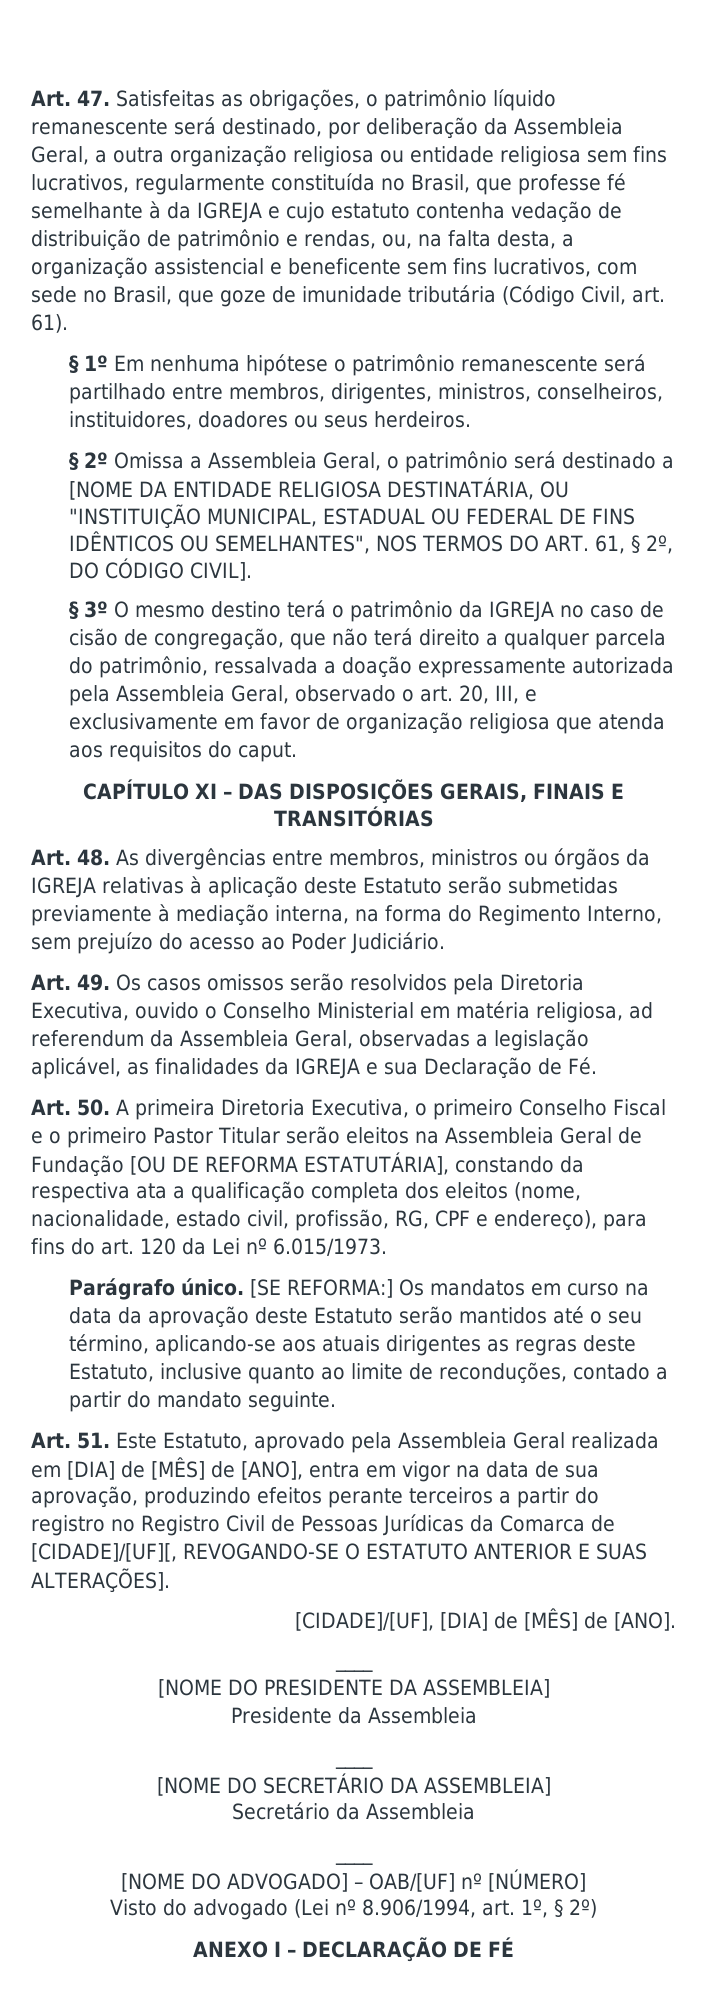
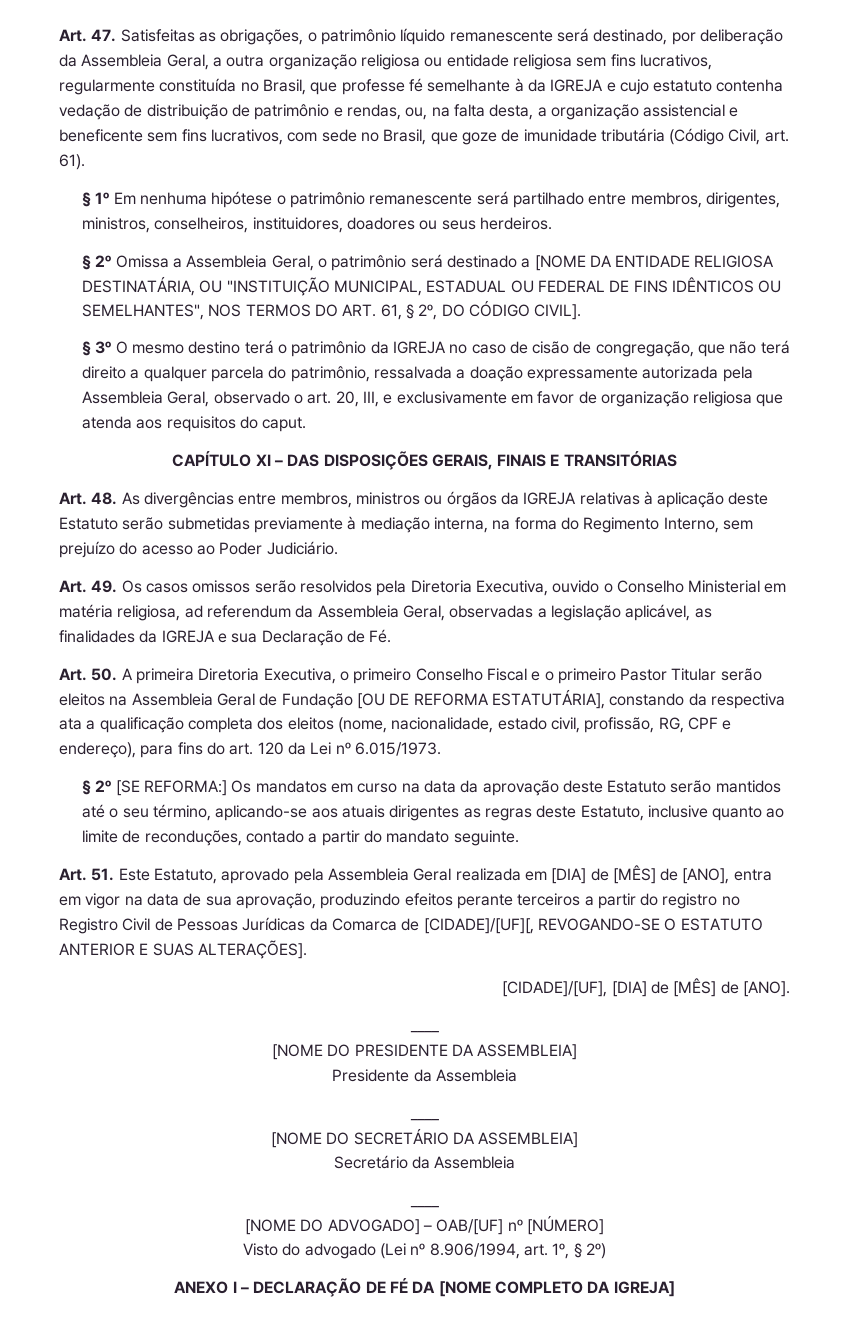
- Parágrafo único. [SE REFORMA:] Os mandatos em curso na data da aprovação deste Estatuto serão mantidos até o seu término, aplicando-se aos atuais dirigentes as regras deste Estatuto, inclusive quanto ao limite de reconduções, contado a partir do mandato seguinte.
+ § 2º [SE REFORMA:] Os mandatos em curso na data da aprovação deste Estatuto serão mantidos até o seu término, aplicando-se aos atuais dirigentes as regras deste Estatuto, inclusive quanto ao limite de reconduções, contado a partir do mandato seguinte.
- ANEXO I – DECLARAÇÃO DE FÉ
+ ANEXO I – DECLARAÇÃO DE FÉ DA [NOME COMPLETO DA IGREJA]

